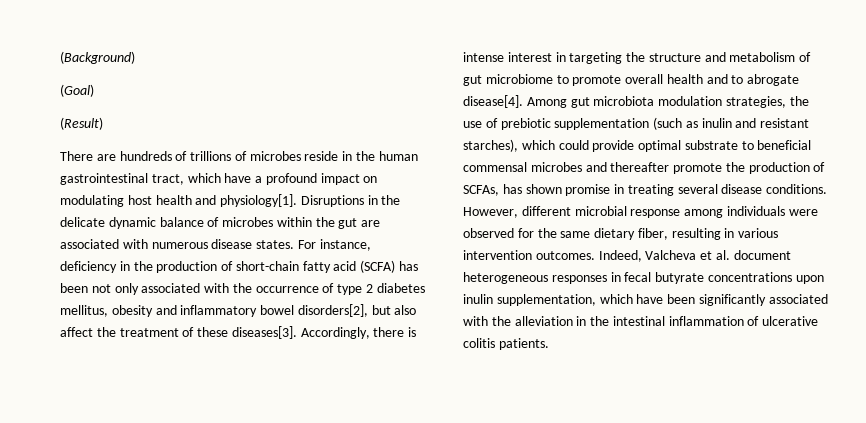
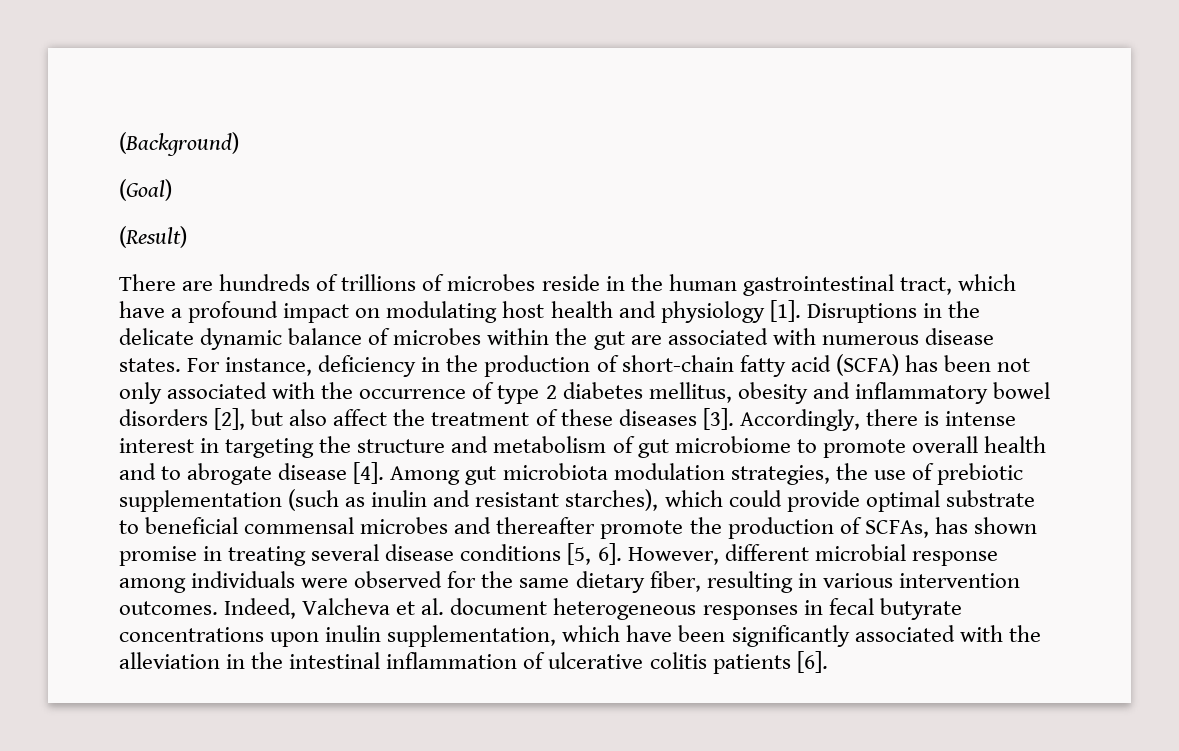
- There are hundreds of trillions of microbes reside in the human gastrointestinal tract, which have a profound impact on modulating host health and physiology[1].
+ There are hundreds of trillions of microbes reside in the human gastrointestinal tract, which have a profound impact on modulating host health and physiology [1].
- For instance, deficiency in the production of short-chain fatty acid (SCFA) has been not only associated with the occurrence of type 2 diabetes mellitus, obesity and inflammatory bowel disorders[2], but also affect the treatment of these diseases[3].
+ For instance, deficiency in the production of short-chain fatty acid (SCFA) has been not only associated with the occurrence of type 2 diabetes mellitus, obesity and inflammatory bowel disorders [2], but also affect the treatment of these diseases [3].
- Accordingly, there is intense interest in targeting the structure and metabolism of gut microbiome to promote overall health and to abrogate disease[4].
+ Accordingly, there is intense interest in targeting the structure and metabolism of gut microbiome to promote overall health and to abrogate disease [4].
- Among gut microbiota modulation strategies, the use of prebiotic supplementation (such as inulin and resistant starches), which could provide optimal substrate to beneficial commensal microbes and thereafter promote the production of SCFAs, has shown promise in treating several disease conditions.
+ Among gut microbiota modulation strategies, the use of prebiotic supplementation (such as inulin and resistant starches), which could provide optimal substrate to beneficial commensal microbes and thereafter promote the production of SCFAs, has shown promise in treating several disease conditions [5, 6].
- Indeed, Valcheva et al. document heterogeneous responses in fecal butyrate concentrations upon inulin supplementation, which have been significantly associated with the alleviation in the intestinal inflammation of ulcerative colitis patients.
+ Indeed, Valcheva et al. document heterogeneous responses in fecal butyrate concentrations upon inulin supplementation, which have been significantly associated with the alleviation in the intestinal inflammation of ulcerative colitis patients [6].

